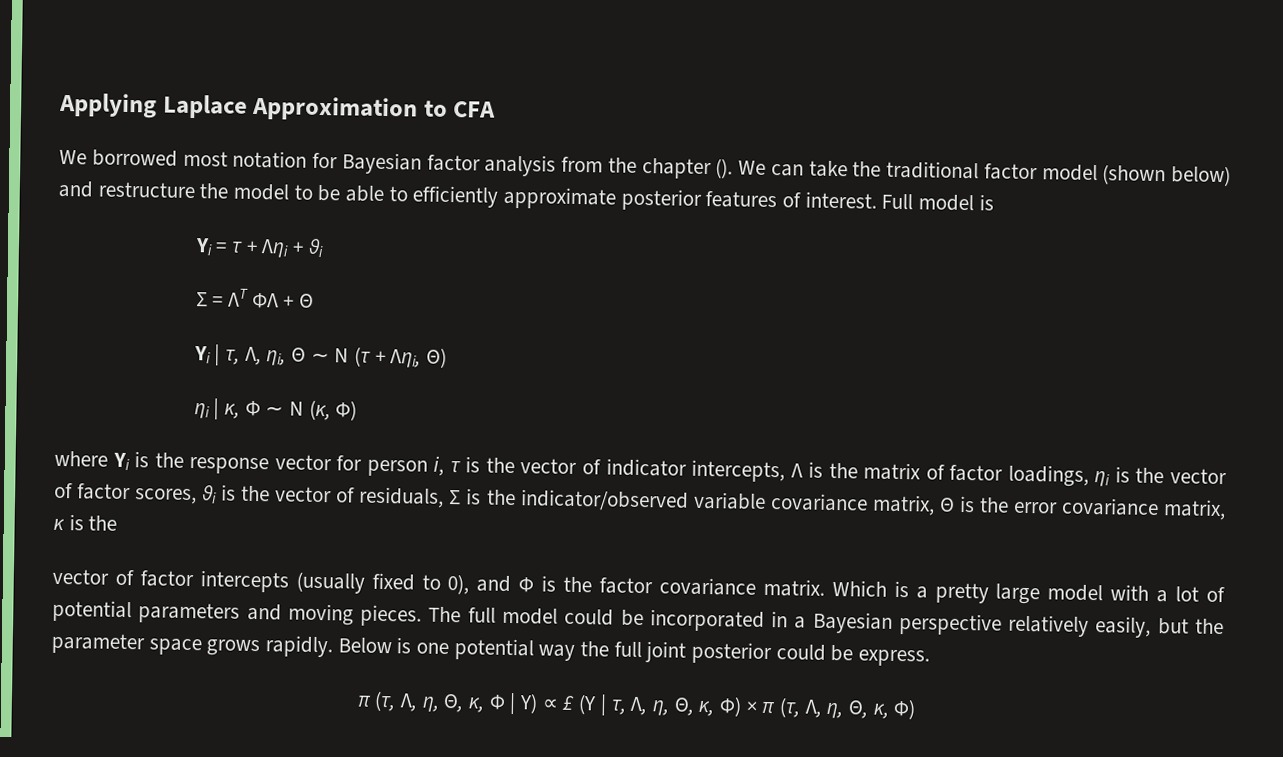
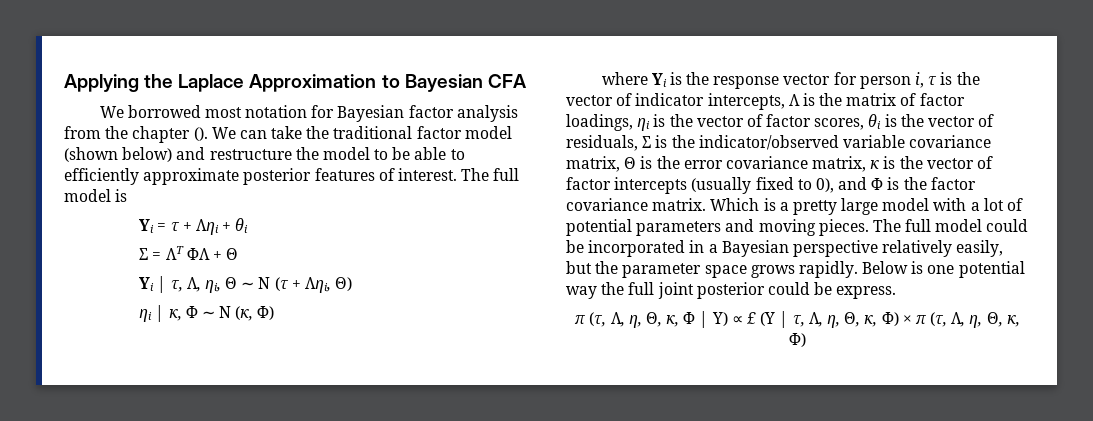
- Applying Laplace Approximation to CFA
+ Applying the Laplace Approximation to Bayesian CFA
- Full model is
+ The full model is
- where Yi is the response vector for person i, τ is the vector of indicator intercepts, Λ is the matrix of factor loadings, ηi is the vector of factor scores, θi is the vector of residuals, Σ is the indicator/observed variable covariance matrix, Θ is the error covariance matrix, κ is the
- vector of factor intercepts (usually fixed to 0), and Φ is the factor covariance matrix.
+ where Yi is the response vector for person i, τ is the vector of indicator intercepts, Λ is the matrix of factor loadings, ηi is the vector of factor scores, θi is the vector of residuals, Σ is the indicator/observed variable covariance matrix, Θ is the error covariance matrix, κ is the vector of factor intercepts (usually fixed to 0), and Φ is the factor covariance matrix.

